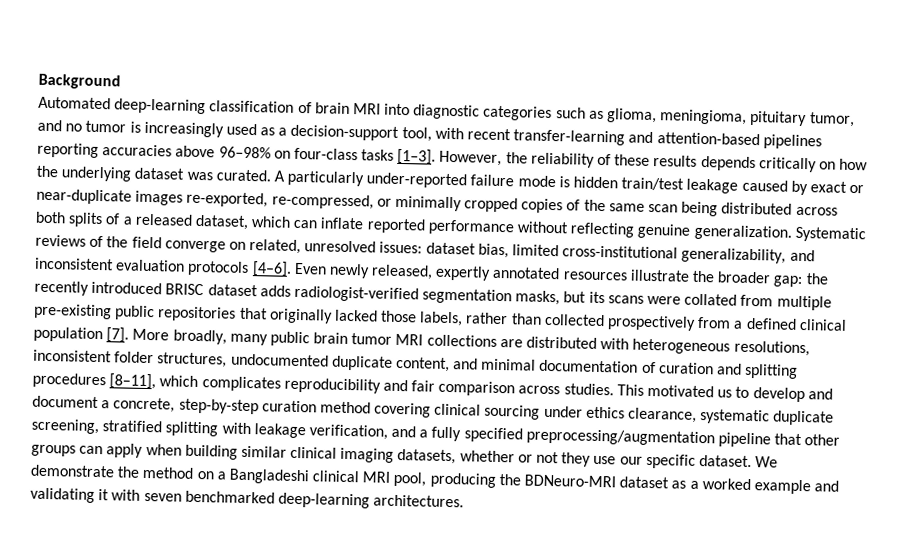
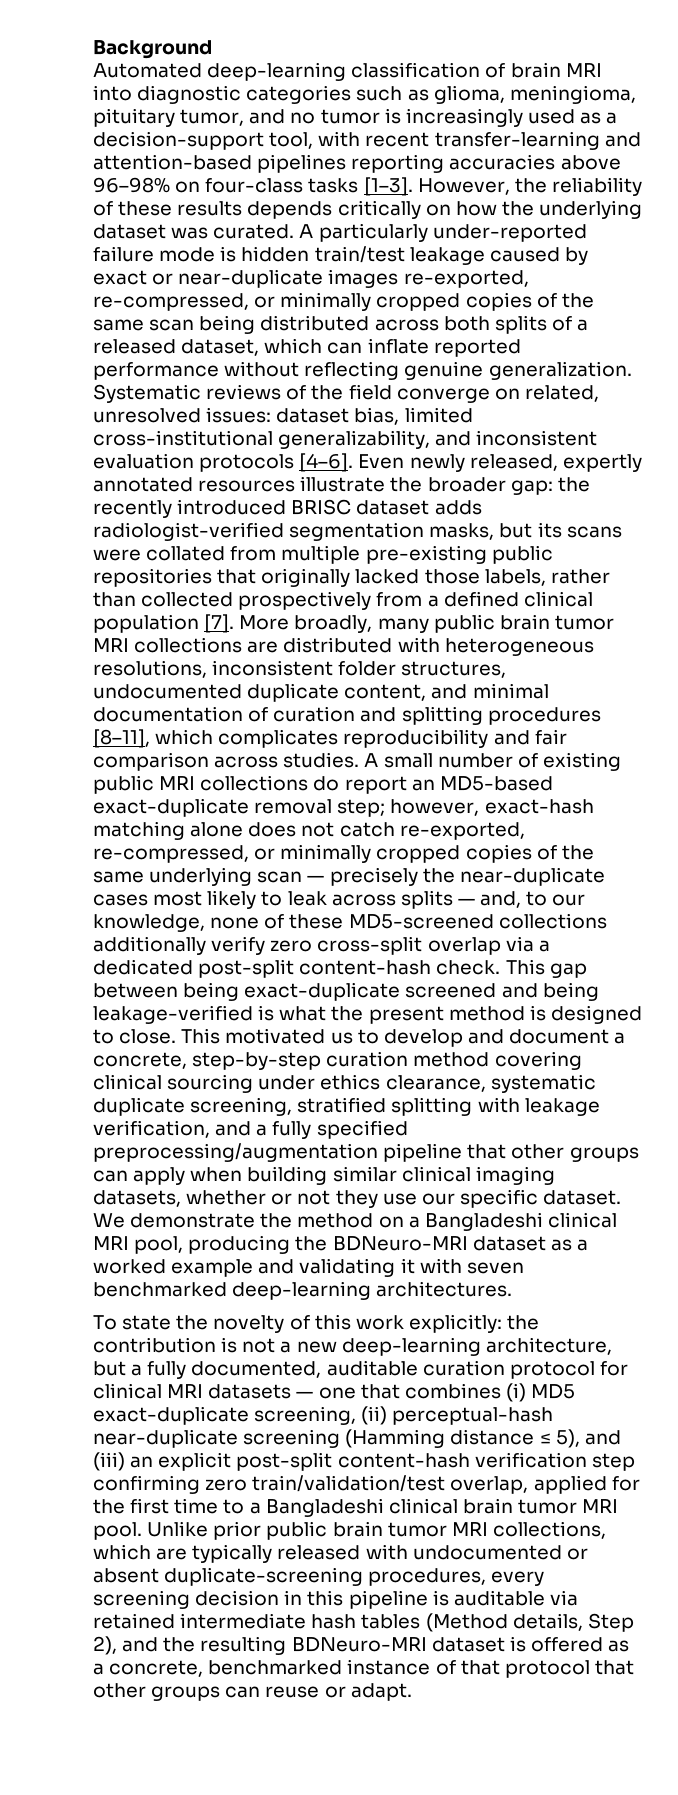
+ A small number of existing public MRI collections do report an MD5-based exact-duplicate removal step; however, exact-hash matching alone does not catch re-exported, re-compressed, or minimally cropped copies of the same underlying scan — precisely the near-duplicate cases most likely to leak across splits — and, to our knowledge, none of these MD5-screened collections additionally verify zero cross-split overlap via a dedicated post-split content-hash check. This gap between being exact-duplicate screened and being leakage-verified is what the present method is designed to close.
+ To state the novelty of this work explicitly: the contribution is not a new deep-learning architecture, but a fully documented, auditable curation protocol for clinical MRI datasets — one that combines (i) MD5 exact-duplicate screening, (ii) perceptual-hash near-duplicate screening (Hamming distance ≤ 5), and (iii) an explicit post-split content-hash verification step confirming zero train/validation/test overlap, applied for the first time to a Bangladeshi clinical brain tumor MRI pool. Unlike prior public brain tumor MRI collections, which are typically released with undocumented or absent duplicate-screening procedures, every screening decision in this pipeline is auditable via retained intermediate hash tables (Method details, Step 2), and the resulting BDNeuro-MRI dataset is offered as a concrete, benchmarked instance of that protocol that other groups can reuse or adapt.

